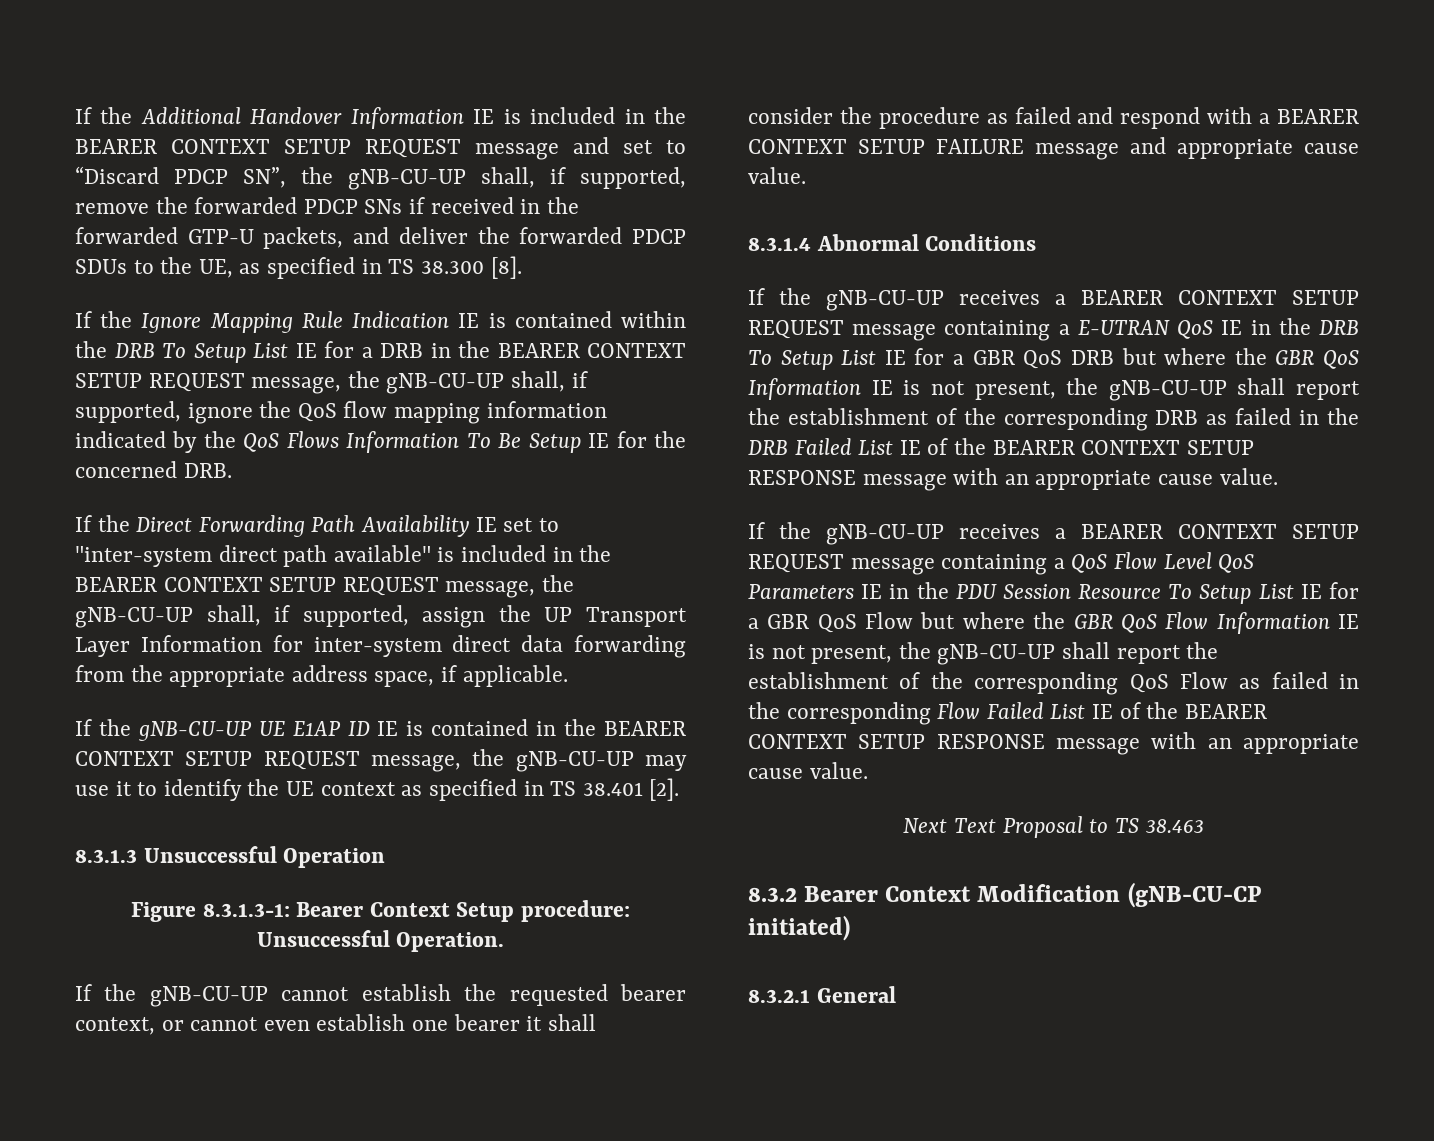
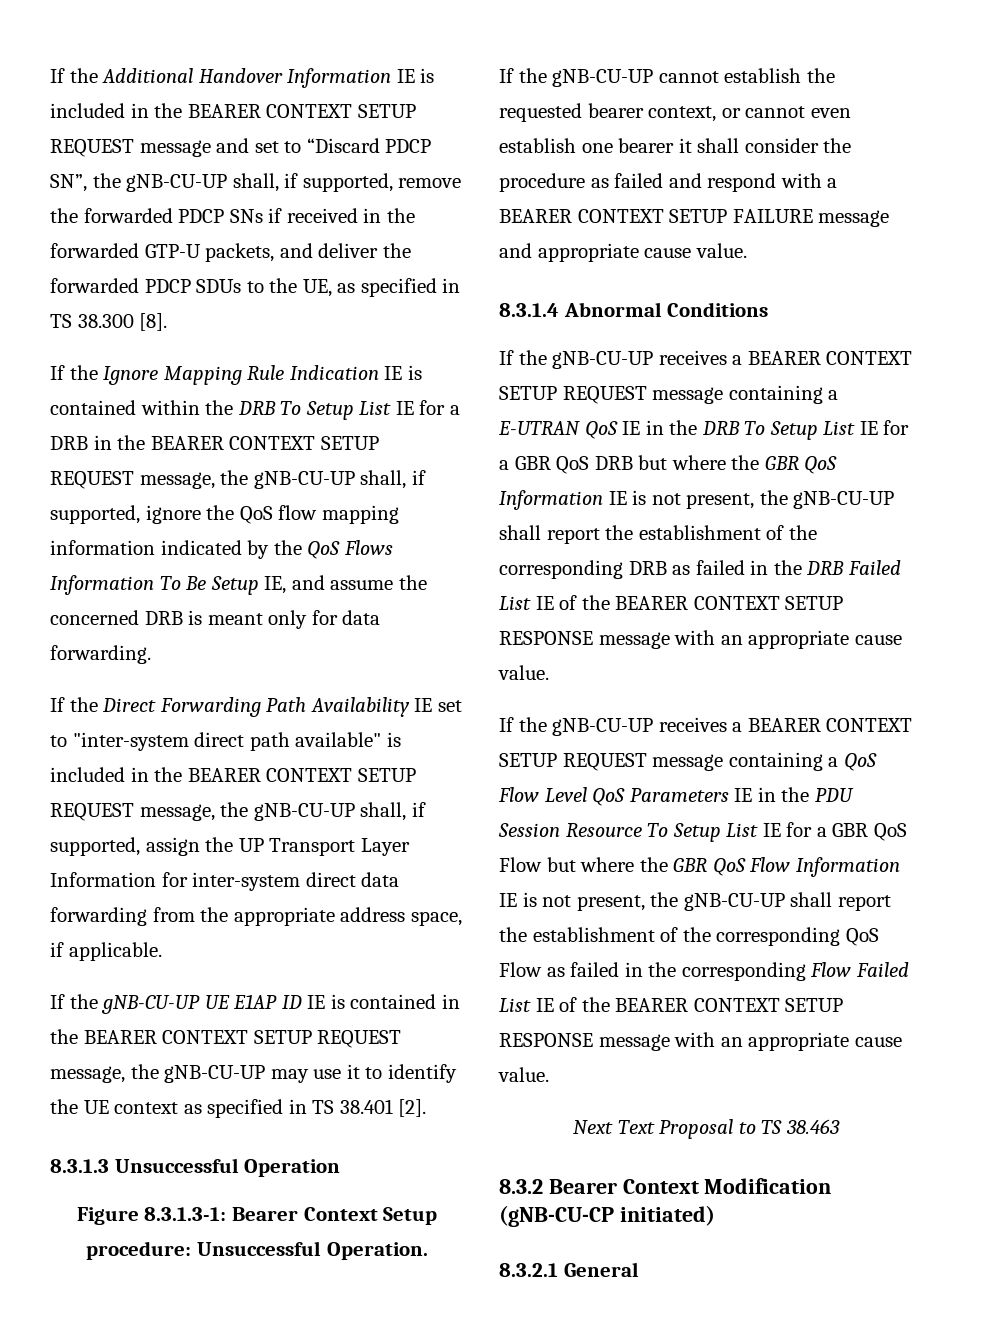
- If the Ignore Mapping Rule Indication IE is contained within the DRB To Setup List IE for a DRB in the BEARER CONTEXT SETUP REQUEST message, the gNB-CU-UP shall, if supported, ignore the QoS flow mapping information indicated by the QoS Flows Information To Be Setup IE for the concerned DRB.
+ If the Ignore Mapping Rule Indication IE is contained within the DRB To Setup List IE for a DRB in the BEARER CONTEXT SETUP REQUEST message, the gNB-CU-UP shall, if supported, ignore the QoS flow mapping information indicated by the QoS Flows Information To Be Setup IE, and assume the concerned DRB is meant only for data forwarding.

